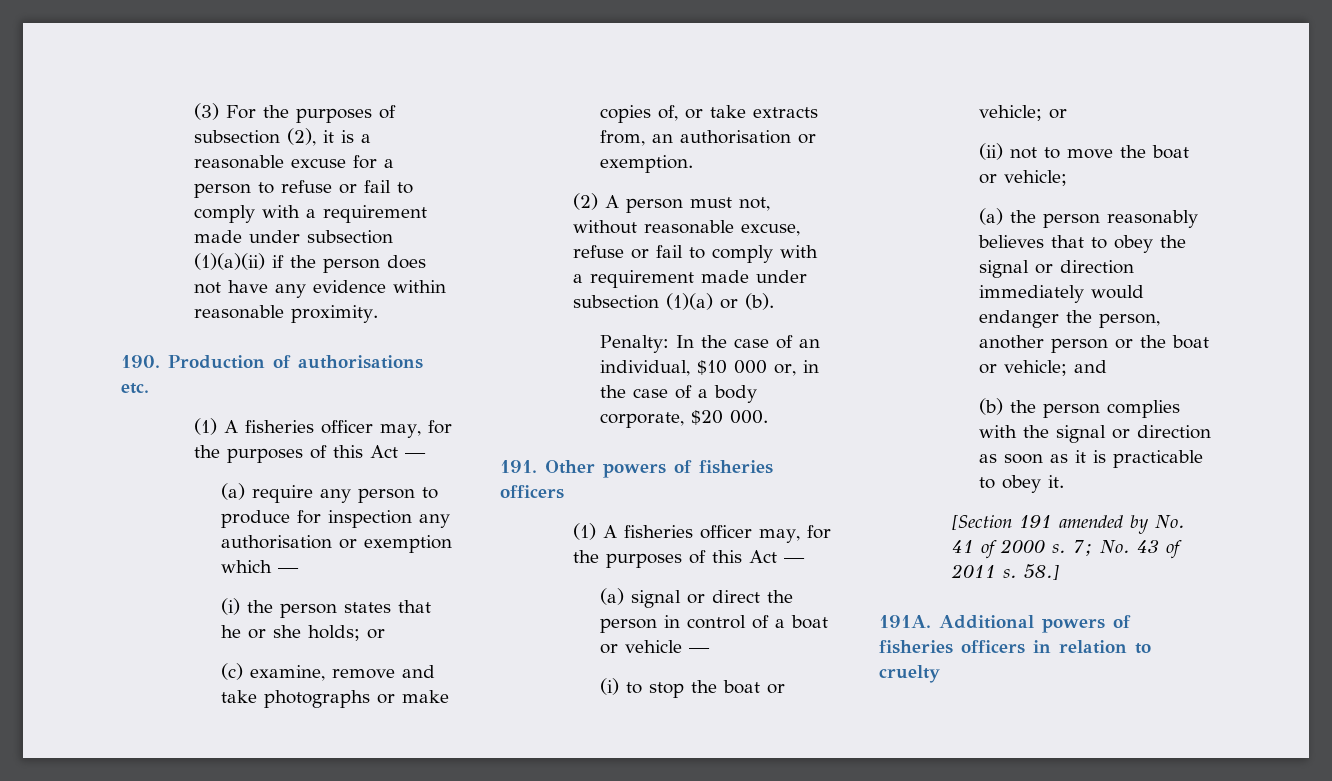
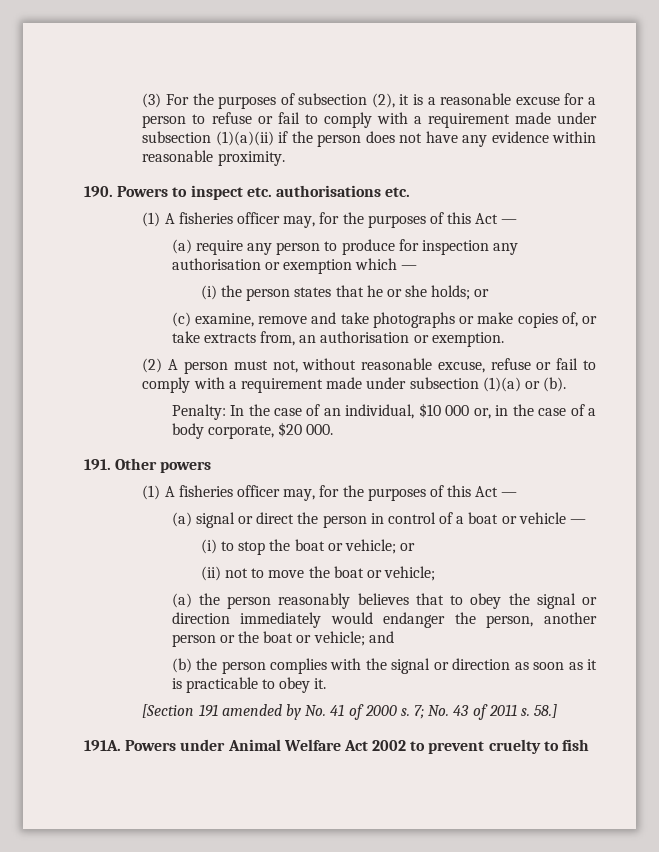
- 190. Production of authorisations etc.
+ 190. Powers to inspect etc. authorisations etc.
- 191. Other powers of fisheries officers
+ 191. Other powers
- Additional powers of fisheries officers in relation to cruelty
+ Powers under Animal Welfare Act 2002 to prevent cruelty to fish

